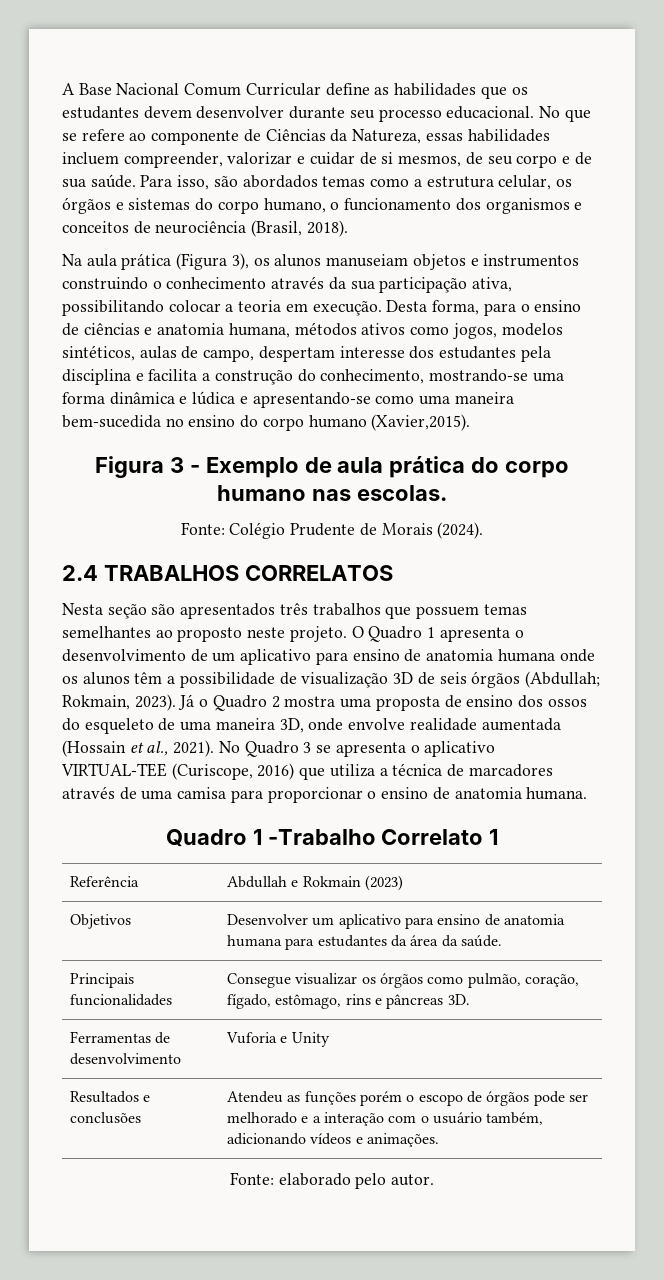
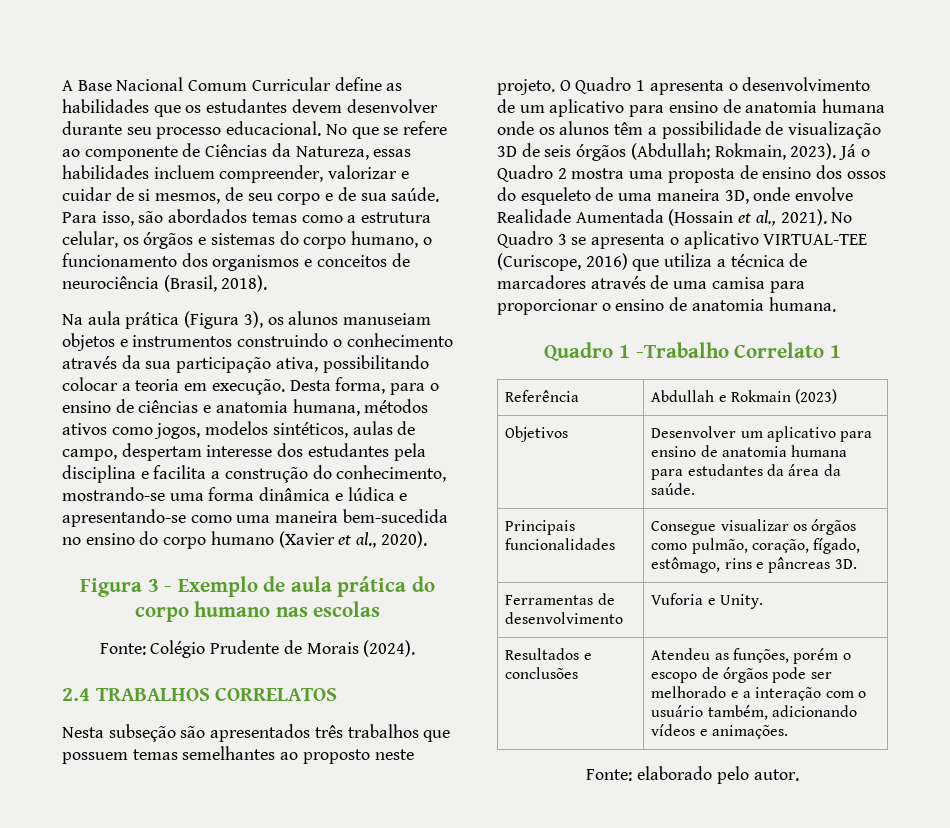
- Desta forma, para o ensino de ciências e anatomia humana, métodos ativos como jogos, modelos sintéticos, aulas de campo, despertam interesse dos estudantes pela disciplina e facilita a construção do conhecimento, mostrando-se uma forma dinâmica e lúdica e apresentando-se como uma maneira bem-sucedida no ensino do corpo humano (Xavier,2015).
+ Desta forma, para o ensino de ciências e anatomia humana, métodos ativos como jogos, modelos sintéticos, aulas de campo, despertam interesse dos estudantes pela disciplina e facilita a construção do conhecimento, mostrando-se uma forma dinâmica e lúdica e apresentando-se como uma maneira bem-sucedida no ensino do corpo humano (Xavier et al., 2020).
- Figura 3 - Exemplo de aula prática do corpo humano nas escolas.
+ Figura 3 - Exemplo de aula prática do corpo humano nas escolas
- Nesta seção são apresentados três trabalhos que possuem temas semelhantes ao proposto neste projeto.
+ Nesta subseção são apresentados três trabalhos que possuem temas semelhantes ao proposto neste projeto.
- Já o Quadro 2 mostra uma proposta de ensino dos ossos do esqueleto de uma maneira 3D, onde envolve realidade aumentada (Hossain et al., 2021).
+ Já o Quadro 2 mostra uma proposta de ensino dos ossos do esqueleto de uma maneira 3D, onde envolve Realidade Aumentada (Hossain et al., 2021).
- Ferramentas de desenvolvimento | Vuforia e Unity
+ Ferramentas de desenvolvimento | Vuforia e Unity.
- Resultados e conclusões | Atendeu as funções porém o escopo de órgãos pode ser melhorado e a interação com o usuário também, adicionando vídeos e animações.
+ Resultados e conclusões | Atendeu as funções, porém o escopo de órgãos pode ser melhorado e a interação com o usuário também, adicionando vídeos e animações.

